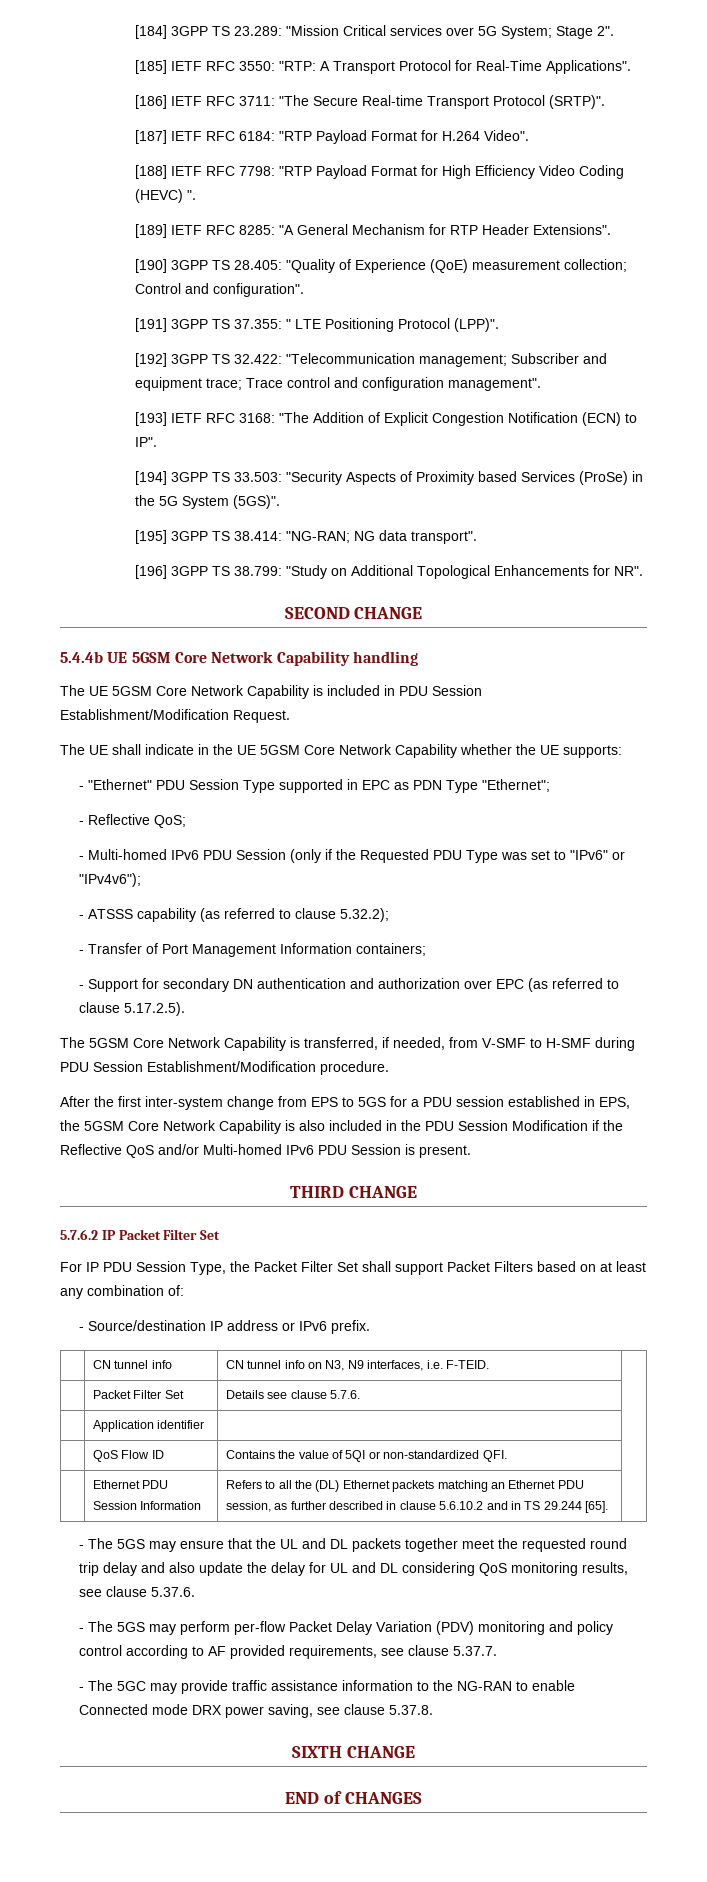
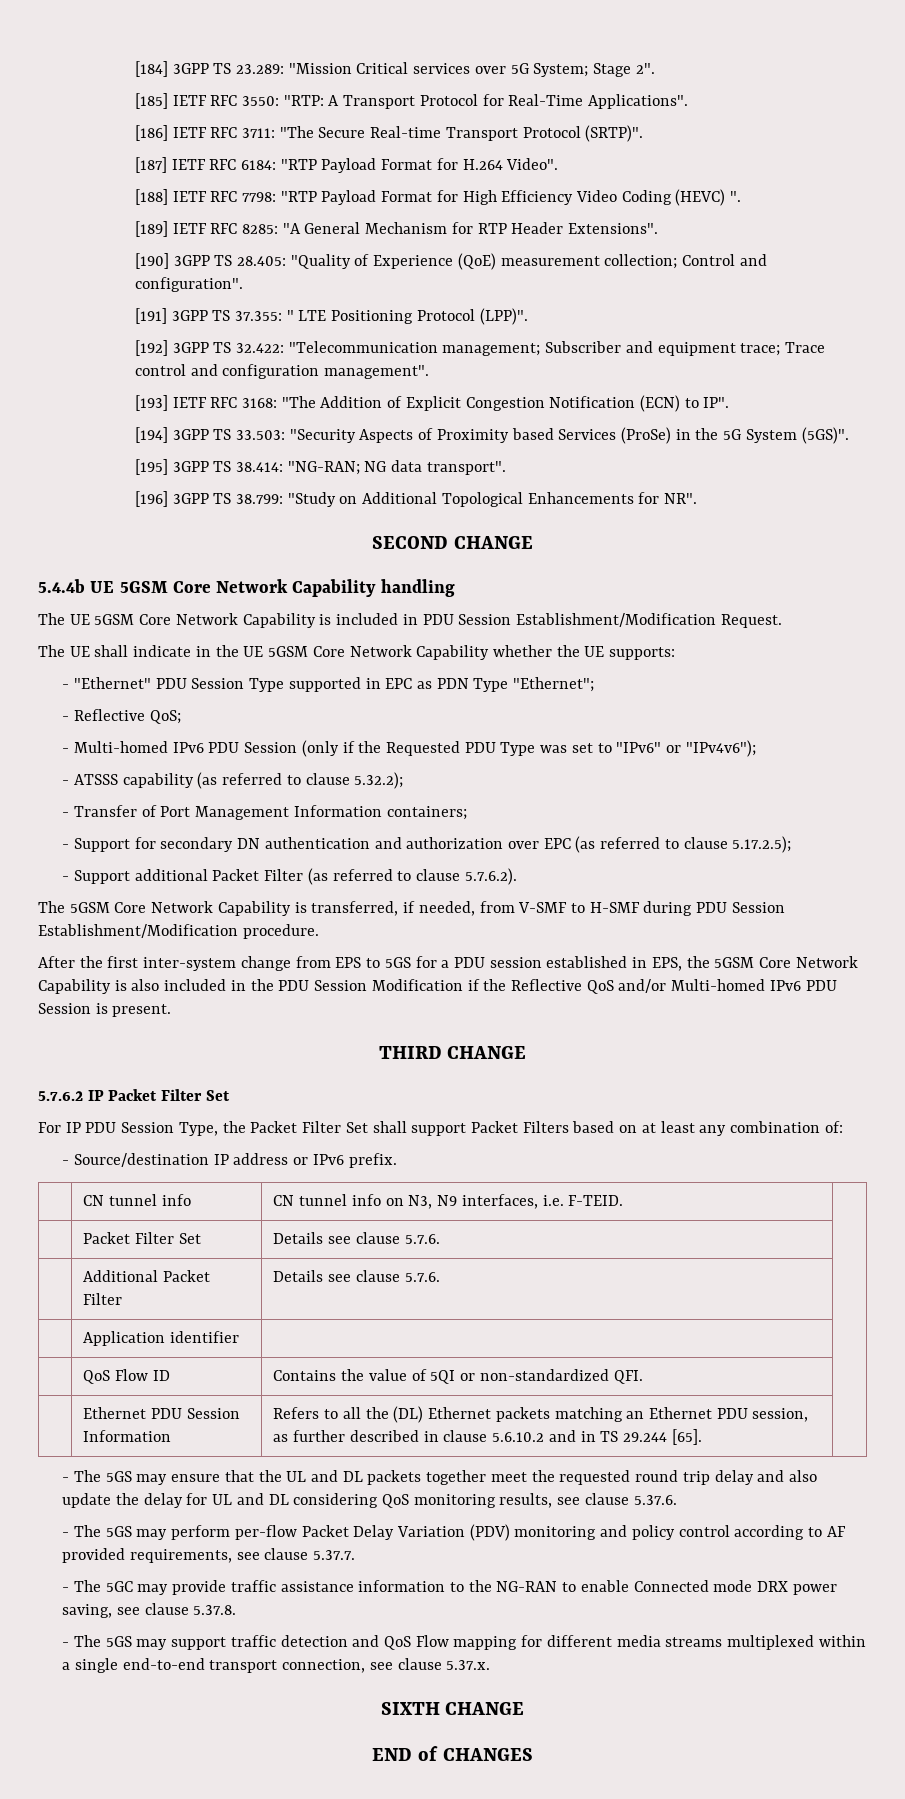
- - Support for secondary DN authentication and authorization over EPC (as referred to clause 5.17.2.5).
+ - Support for secondary DN authentication and authorization over EPC (as referred to clause 5.17.2.5);
+ - Support additional Packet Filter (as referred to clause 5.7.6.2).
+ | Additional Packet Filter | Details see clause 5.7.6. |
+ - The 5GS may support traffic detection and QoS Flow mapping for different media streams multiplexed within a single end-to-end transport connection, see clause 5.37.x.

